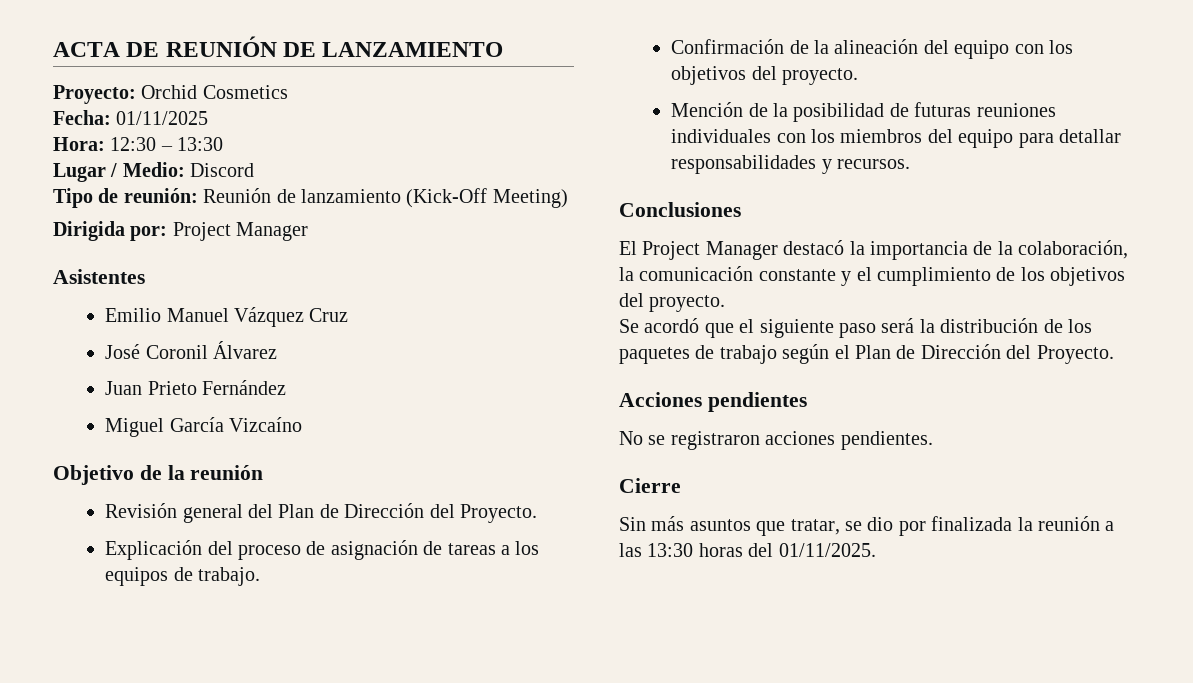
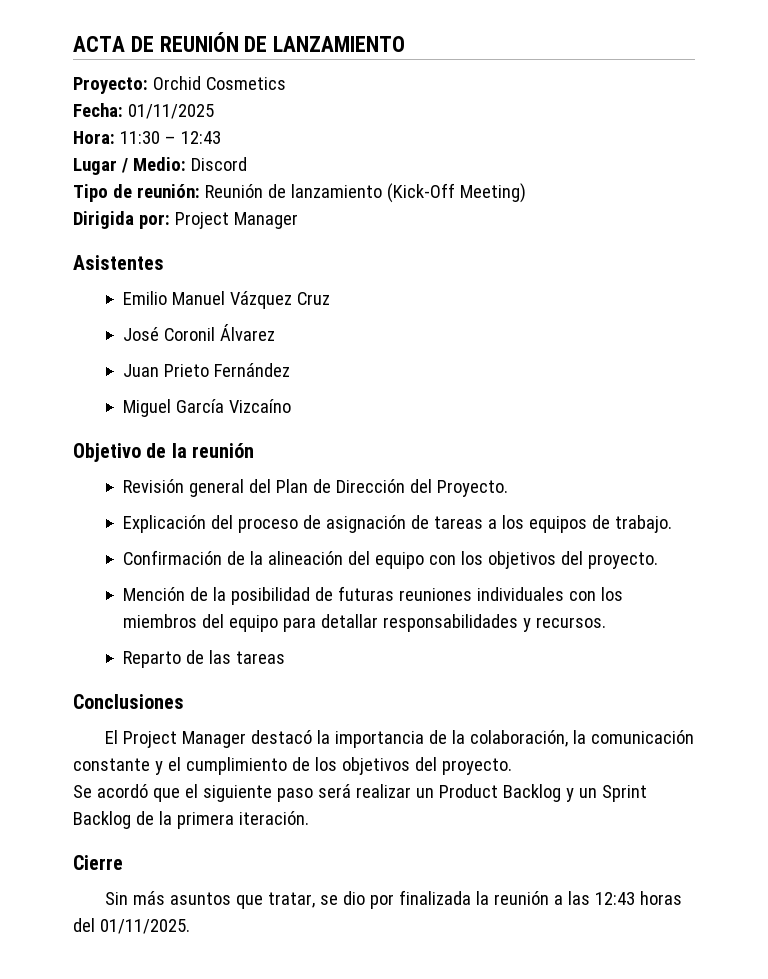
- Hora: 12:30 – 13:30
+ Hora: 11:30 – 12:43
+ Reparto de las tareas
- Se acordó que el siguiente paso será la distribución de los paquetes de trabajo según el Plan de Dirección del Proyecto.
- Acciones pendientes
- No se registraron acciones pendientes.
+ Se acordó que el siguiente paso será realizar un Product Backlog y un Sprint Backlog de la primera iteración.
- Sin más asuntos que tratar, se dio por finalizada la reunión a las 13:30 horas del 01/11/2025.
+ Sin más asuntos que tratar, se dio por finalizada la reunión a las 12:43 horas del 01/11/2025.

